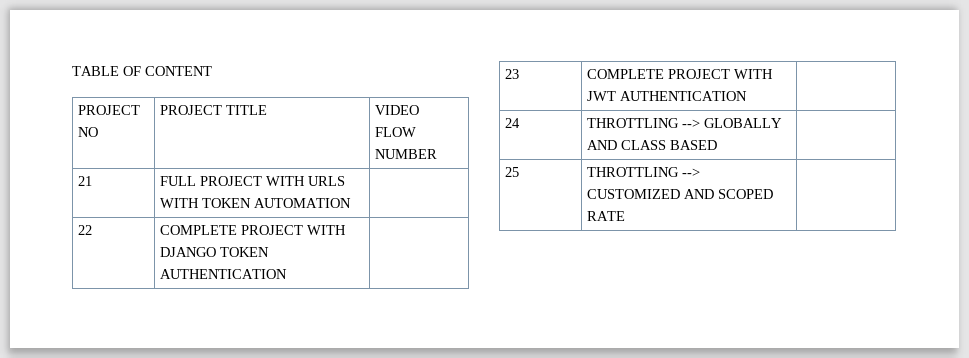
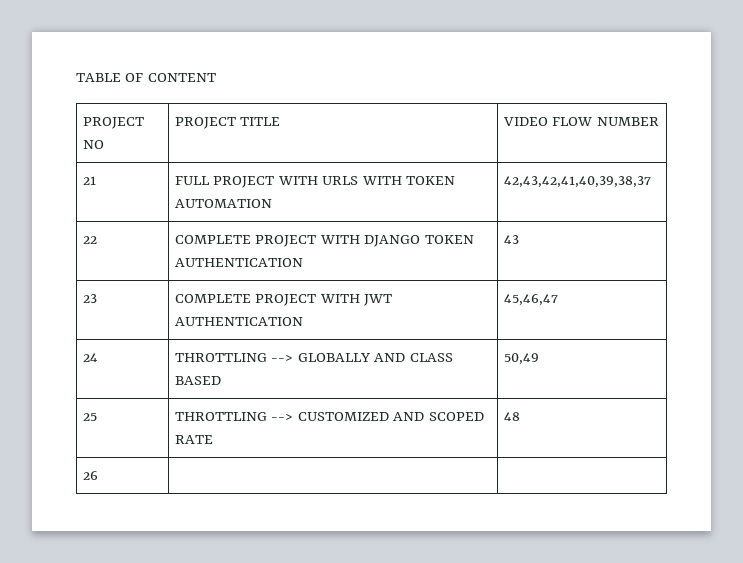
- 21 | FULL PROJECT WITH URLS WITH TOKEN AUTOMATION |
+ 21 | FULL PROJECT WITH URLS WITH TOKEN AUTOMATION | 42,43,42,41,40,39,38,37
- 22 | COMPLETE PROJECT WITH DJANGO TOKEN AUTHENTICATION |
+ 22 | COMPLETE PROJECT WITH DJANGO TOKEN AUTHENTICATION | 43
- 23 | COMPLETE PROJECT WITH JWT AUTHENTICATION |
+ 23 | COMPLETE PROJECT WITH JWT AUTHENTICATION | 45,46,47
- 24 | THROTTLING --> GLOBALLY AND CLASS BASED |
+ 24 | THROTTLING --> GLOBALLY AND CLASS BASED | 50,49
- 25 | THROTTLING --> CUSTOMIZED AND SCOPED RATE |
+ 25 | THROTTLING --> CUSTOMIZED AND SCOPED RATE | 48
+ 26 | |

